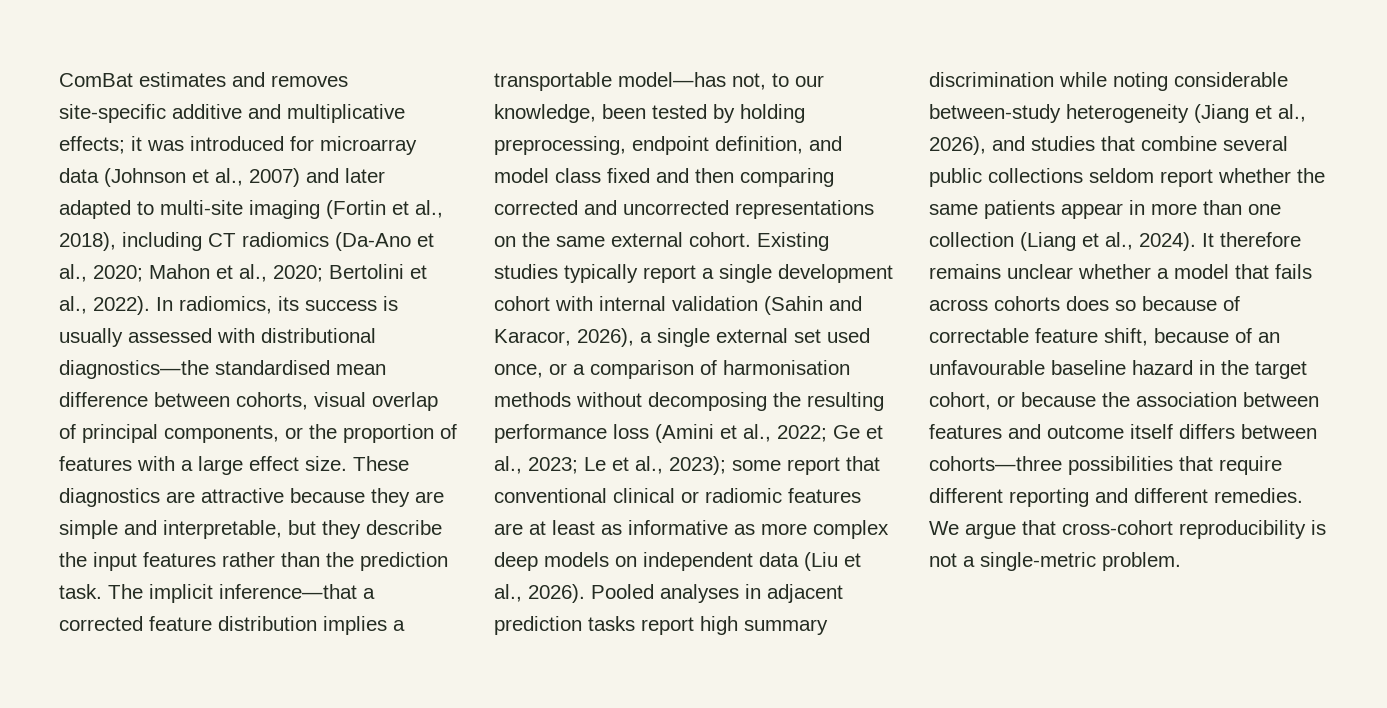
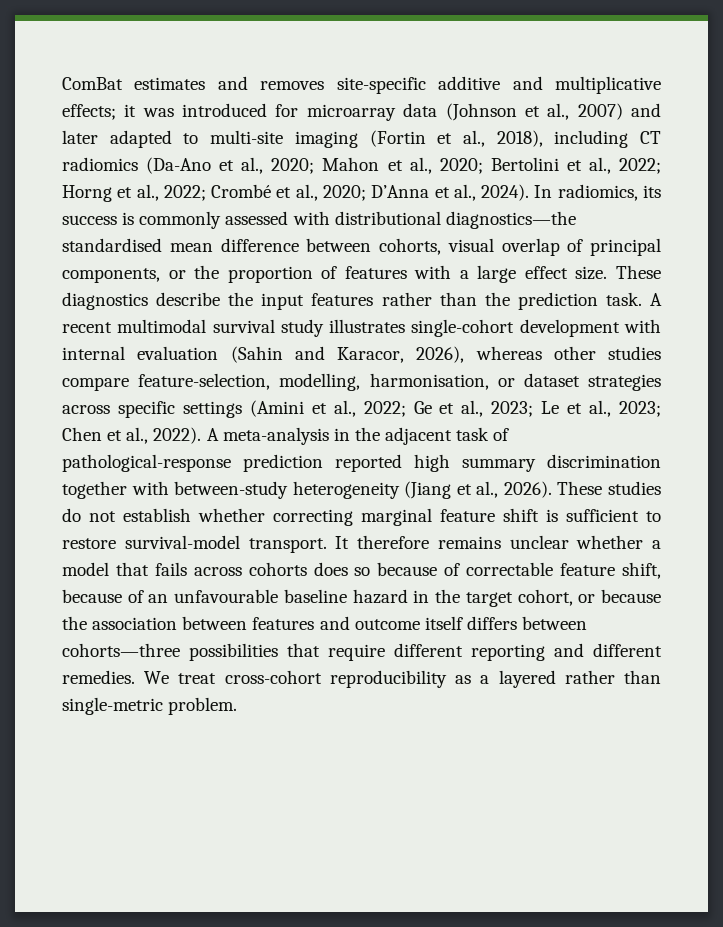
- ComBat estimates and removes site-specific additive and multiplicative effects; it was introduced for microarray data (Johnson et al., 2007) and later adapted to multi-site imaging (Fortin et al., 2018), including CT radiomics (Da-Ano et al., 2020; Mahon et al., 2020; Bertolini et al., 2022).
+ ComBat estimates and removes site-specific additive and multiplicative effects; it was introduced for microarray data (Johnson et al., 2007) and later adapted to multi-site imaging (Fortin et al., 2018), including CT radiomics (Da-Ano et al., 2020; Mahon et al., 2020; Bertolini et al., 2022; Horng et al., 2022; Crombé et al., 2020; D’Anna et al., 2024).
- In radiomics, its success is usually assessed with distributional diagnostics—the standardised mean difference between cohorts, visual overlap of principal components, or the proportion of features with a large effect size.
+ In radiomics, its success is commonly assessed with distributional diagnostics—the standardised mean difference between cohorts, visual overlap of principal components, or the proportion of features with a large effect size.
- These diagnostics are attractive because they are simple and interpretable, but they describe the input features rather than the prediction task.
+ These diagnostics describe the input features rather than the prediction task.
- The implicit inference—that a corrected feature distribution implies a transportable model—has not, to our knowledge, been tested by holding preprocessing, endpoint definition, and model class fixed and then comparing corrected and uncorrected representations on the same external cohort. Existing studies typically report a single development cohort with internal validation (Sahin and Karacor, 2026), a single external set used once, or a comparison of harmonisation methods without decomposing the resulting performance loss (Amini et al., 2022; Ge et al., 2023; Le et al., 2023); some report that conventional clinical or radiomic features are at least as informative as more complex deep models on independent data (Liu et al., 2026). Pooled analyses in adjacent prediction tasks report high summary discrimination while noting considerable between-study heterogeneity (Jiang et al., 2026), and studies that combine several public collections seldom report whether the same patients appear in more than one collection (Liang et al., 2024).
+ A recent multimodal survival study illustrates single-cohort development with internal evaluation (Sahin and Karacor, 2026), whereas other studies compare feature-selection, modelling, harmonisation, or dataset strategies across specific settings (Amini et al., 2022; Ge et al., 2023; Le et al., 2023; Chen et al., 2022). A meta-analysis in the adjacent task of pathological-response prediction reported high summary discrimination together with between-study heterogeneity (Jiang et al., 2026). These studies do not establish whether correcting marginal feature shift is sufficient to restore survival-model transport.
- We argue that cross-cohort reproducibility is not a single-metric problem.
+ We treat cross-cohort reproducibility as a layered rather than single-metric problem.

